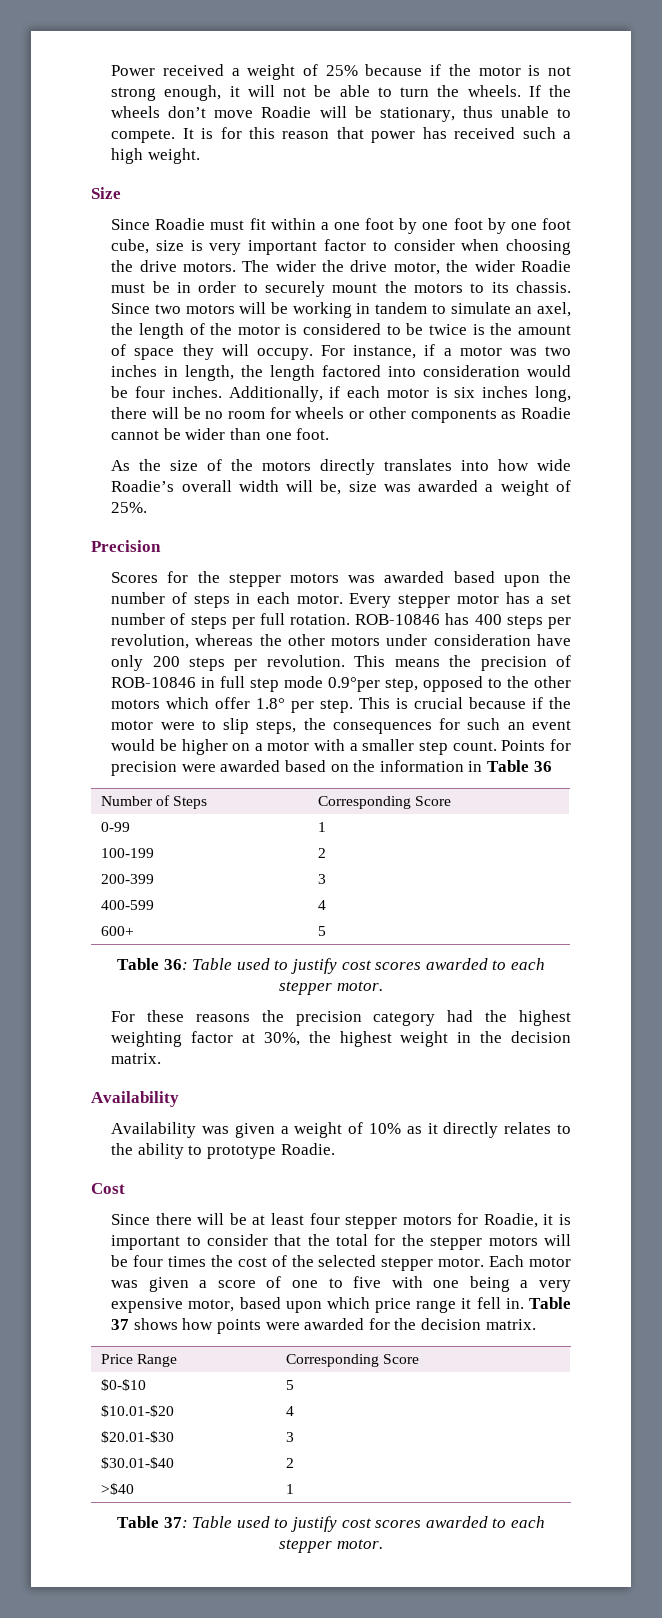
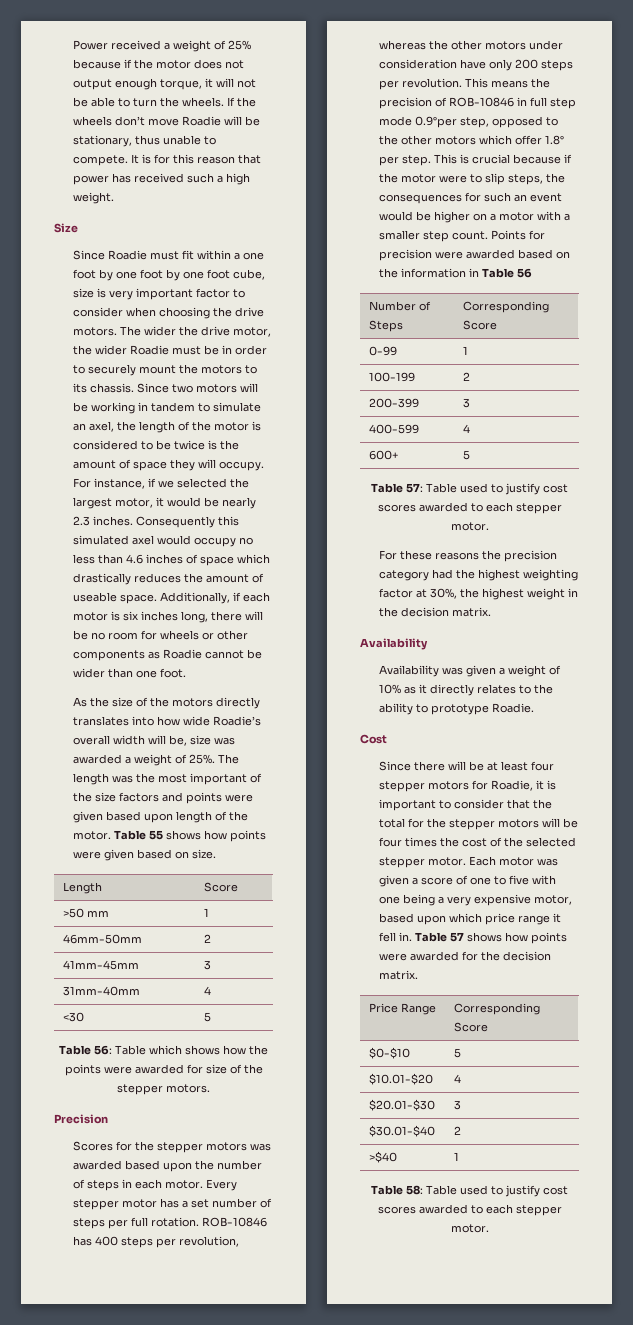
- Power received a weight of 25% because if the motor is not strong enough, it will not be able to turn the wheels.
+ Power received a weight of 25% because if the motor does not output enough torque, it will not be able to turn the wheels.
- For instance, if a motor was two inches in length, the length factored into consideration would be four inches.
+ For instance, if we selected the largest motor, it would be nearly 2.3 inches. Consequently this simulated axel would occupy no less than 4.6 inches of space which drastically reduces the amount of useable space.
+ The length was the most important of the size factors and points were given based upon length of the motor. Table 55 shows how points were given based on size.
+ Length | Score
+ >50 mm | 1
+ 46mm-50mm | 2
+ 41mm-45mm | 3
+ 31mm-40mm | 4
+ <30 | 5
+ Table 56: Table which shows how the points were awarded for size of the stepper motors.
- Points for precision were awarded based on the information in Table 36
+ Points for precision were awarded based on the information in Table 56
- Table 36: Table used to justify cost scores awarded to each stepper motor.
+ Table 57: Table used to justify cost scores awarded to each stepper motor.
- Table 37 shows how points were awarded for the decision matrix.
+ Table 57 shows how points were awarded for the decision matrix.
- Table 37: Table used to justify cost scores awarded to each stepper motor.
+ Table 58: Table used to justify cost scores awarded to each stepper motor.

